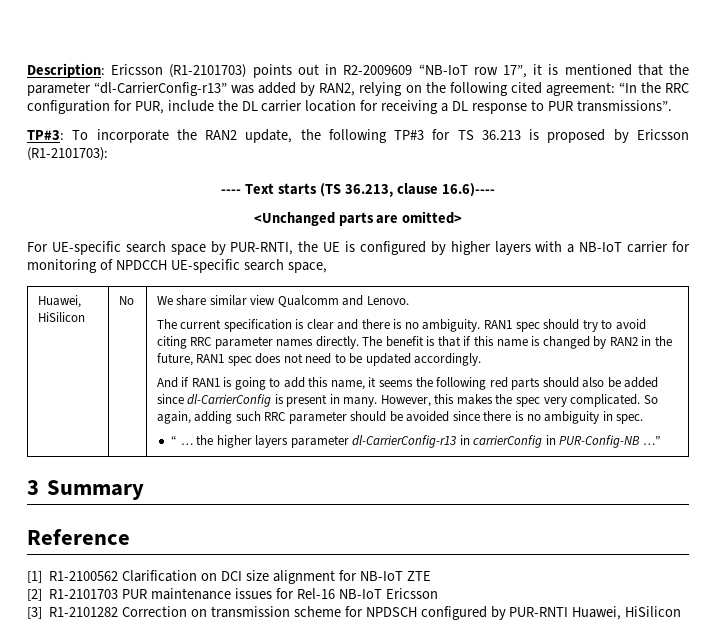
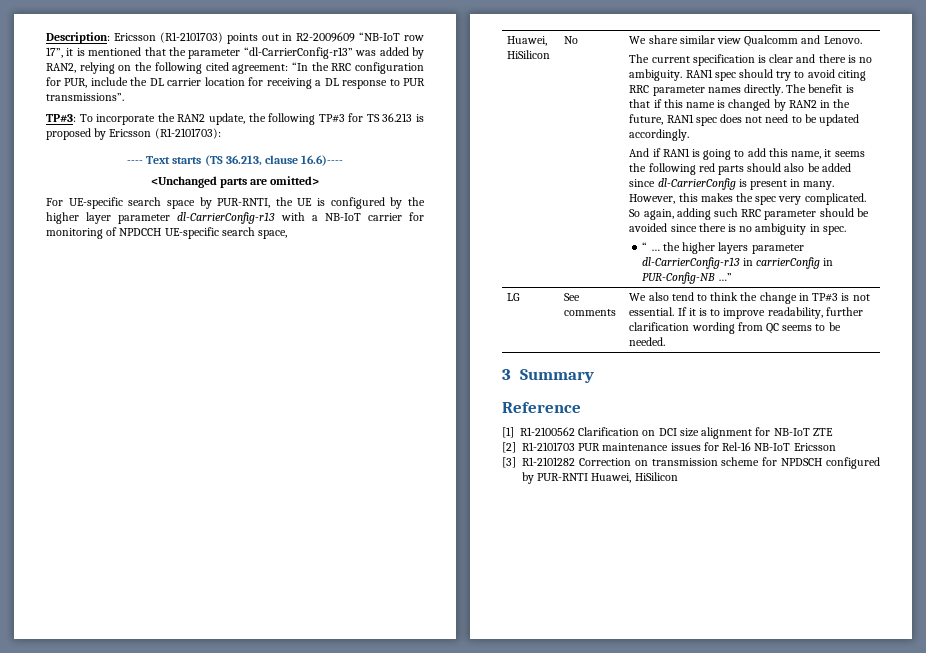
- For UE-specific search space by PUR-RNTI, the UE is configured by higher layers with a NB-IoT carrier for monitoring of NPDCCH UE-specific search space,
+ For UE-specific search space by PUR-RNTI, the UE is configured by the higher layer parameter dl-CarrierConfig-r13 with a NB-IoT carrier for monitoring of NPDCCH UE-specific search space,
+ LG | See comments | We also tend to think the change in TP#3 is not essential. If it is to improve readability, further clarification wording from QC seems to be needed.

